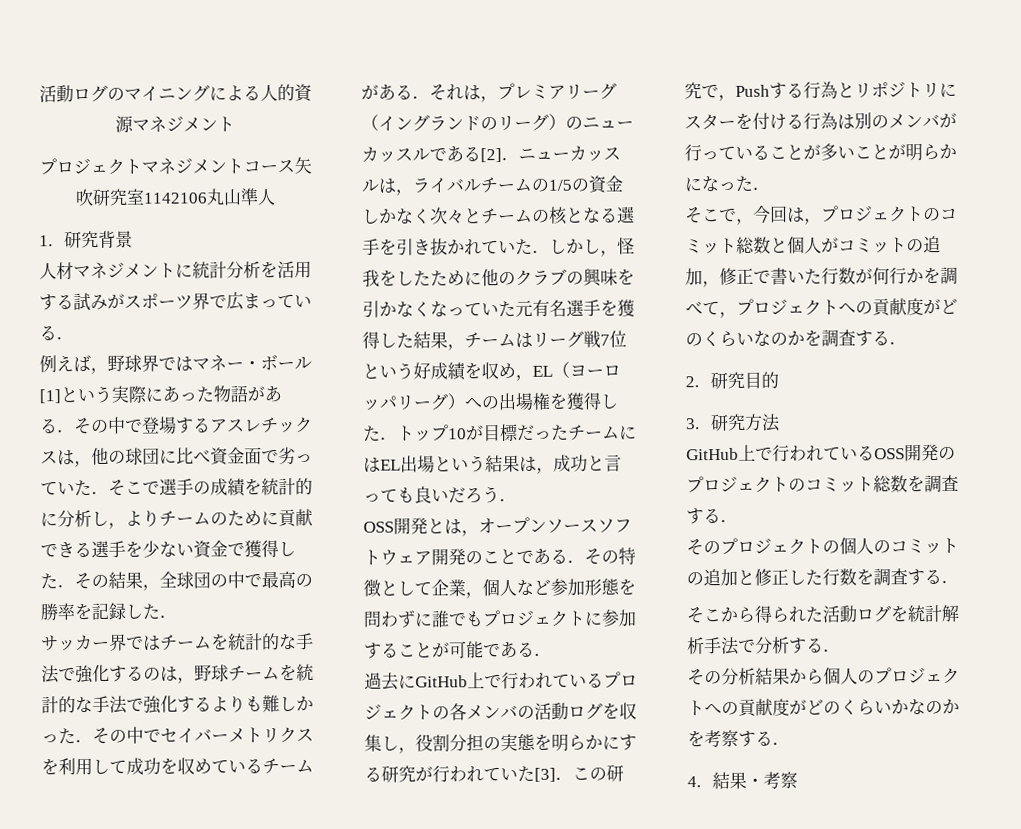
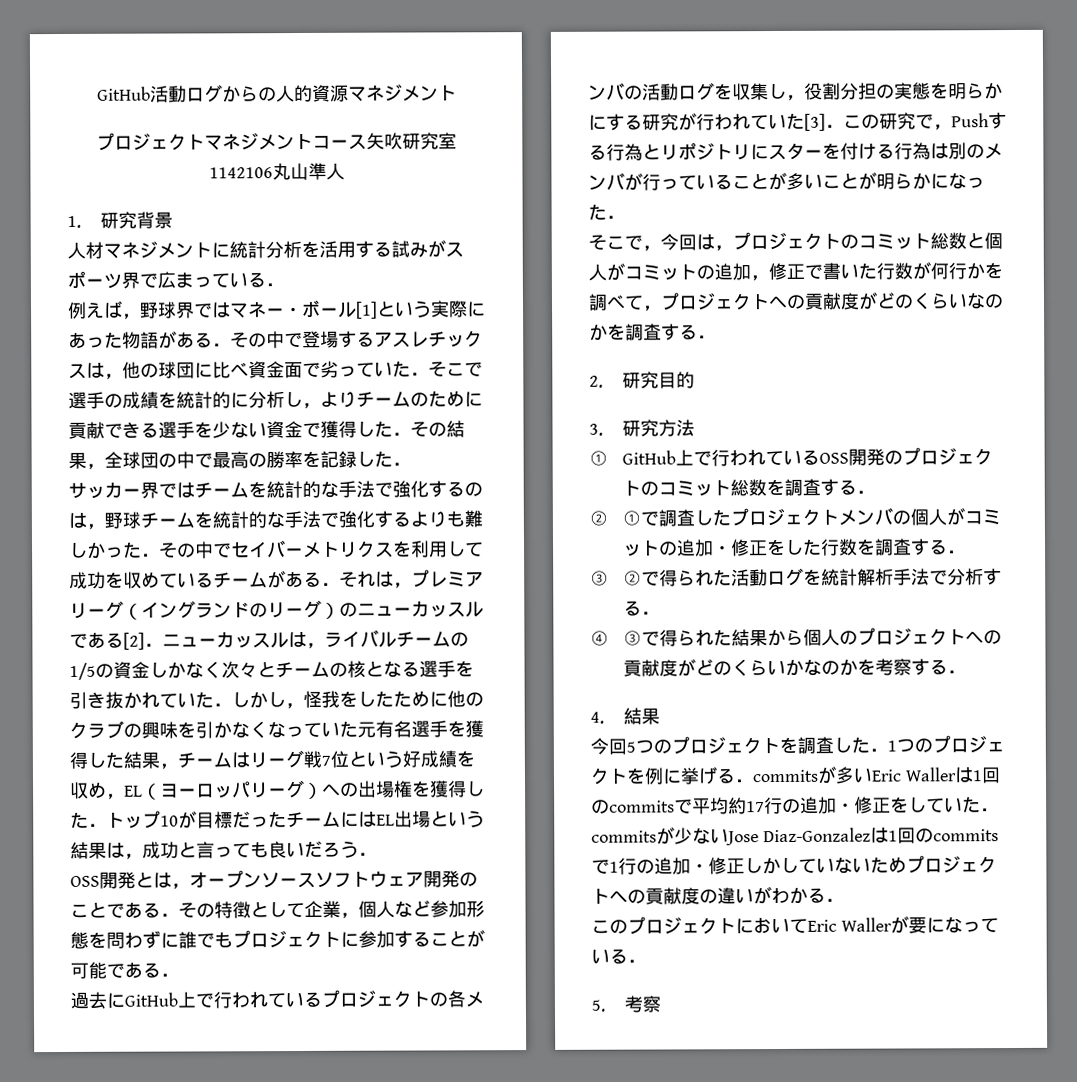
- 活動ログのマイニングによる人的資源マネジメント
+ GitHub活動ログからの人的資源マネジメント
- GitHub上で行われているOSS開発のプロジェクトのコミット総数を調査する．
+ ① GitHub上で行われているOSS開発のプロジェクトのコミット総数を調査する．
- そのプロジェクトの個人のコミットの追加と修正した行数を調査する．
+ ② ①で調査したプロジェクトメンバの個人がコミットの追加・修正をした行数を調査する．
- そこから得られた活動ログを統計解析手法で分析する．
+ ③ ②で得られた活動ログを統計解析手法で分析する．
- その分析結果から個人のプロジェクトへの貢献度がどのくらいかなのかを考察する．
+ ④ ③で得られた結果から個人のプロジェクトへの貢献度がどのくらいかなのかを考察する．
- 4.結果・考察
+ 4.結果
+ 今回5つのプロジェクトを調査した．1つのプロジェクトを例に挙げる．commitsが多いEric Wallerは1回のcommitsで平均約17行の追加・修正をしていた．commitsが少ないJose Diaz-Gonzalezは1回のcommitsで1行の追加・修正しかしていないためプロジェクトへの貢献度の違いがわかる．
+ このプロジェクトにおいてEric Wallerが要になっている．
+ 5.考察

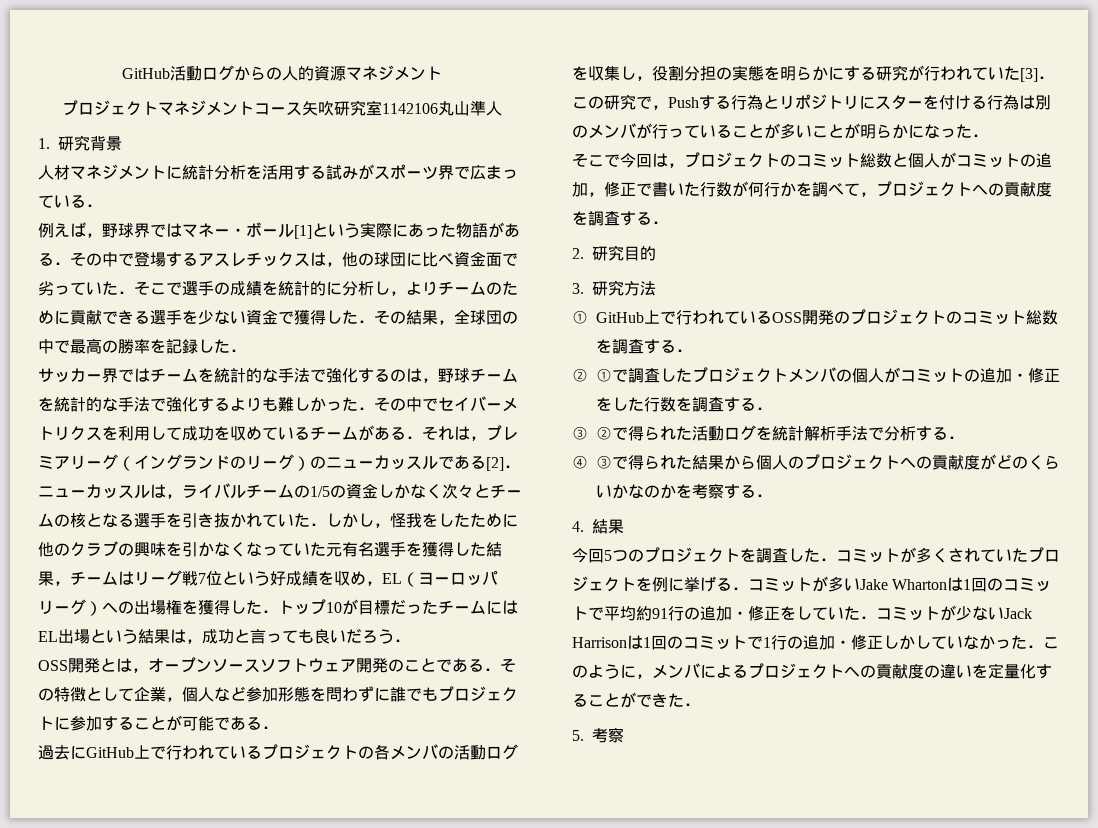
- そこで，今回は，プロジェクトのコミット総数と個人がコミットの追加，修正で書いた行数が何行かを調べて，プロジェクトへの貢献度がどのくらいなのかを調査する．
+ そこで今回は，プロジェクトのコミット総数と個人がコミットの追加，修正で書いた行数が何行かを調べて，プロジェクトへの貢献度を調査する．
- 今回5つのプロジェクトを調査した．1つのプロジェクトを例に挙げる．commitsが多いEric Wallerは1回のcommitsで平均約17行の追加・修正をしていた．commitsが少ないJose Diaz-Gonzalezは1回のcommitsで1行の追加・修正しかしていないためプロジェクトへの貢献度の違いがわかる．
- このプロジェクトにおいてEric Wallerが要になっている．
+ 今回5つのプロジェクトを調査した．コミットが多くされていたプロジェクトを例に挙げる．コミットが多いJake Whartonは1回のコミットで平均約91行の追加・修正をしていた．コミットが少ないJack Harrisonは1回のコミットで1行の追加・修正しかしていなかった．このように，メンバによるプロジェクトへの貢献度の違いを定量化することができた．

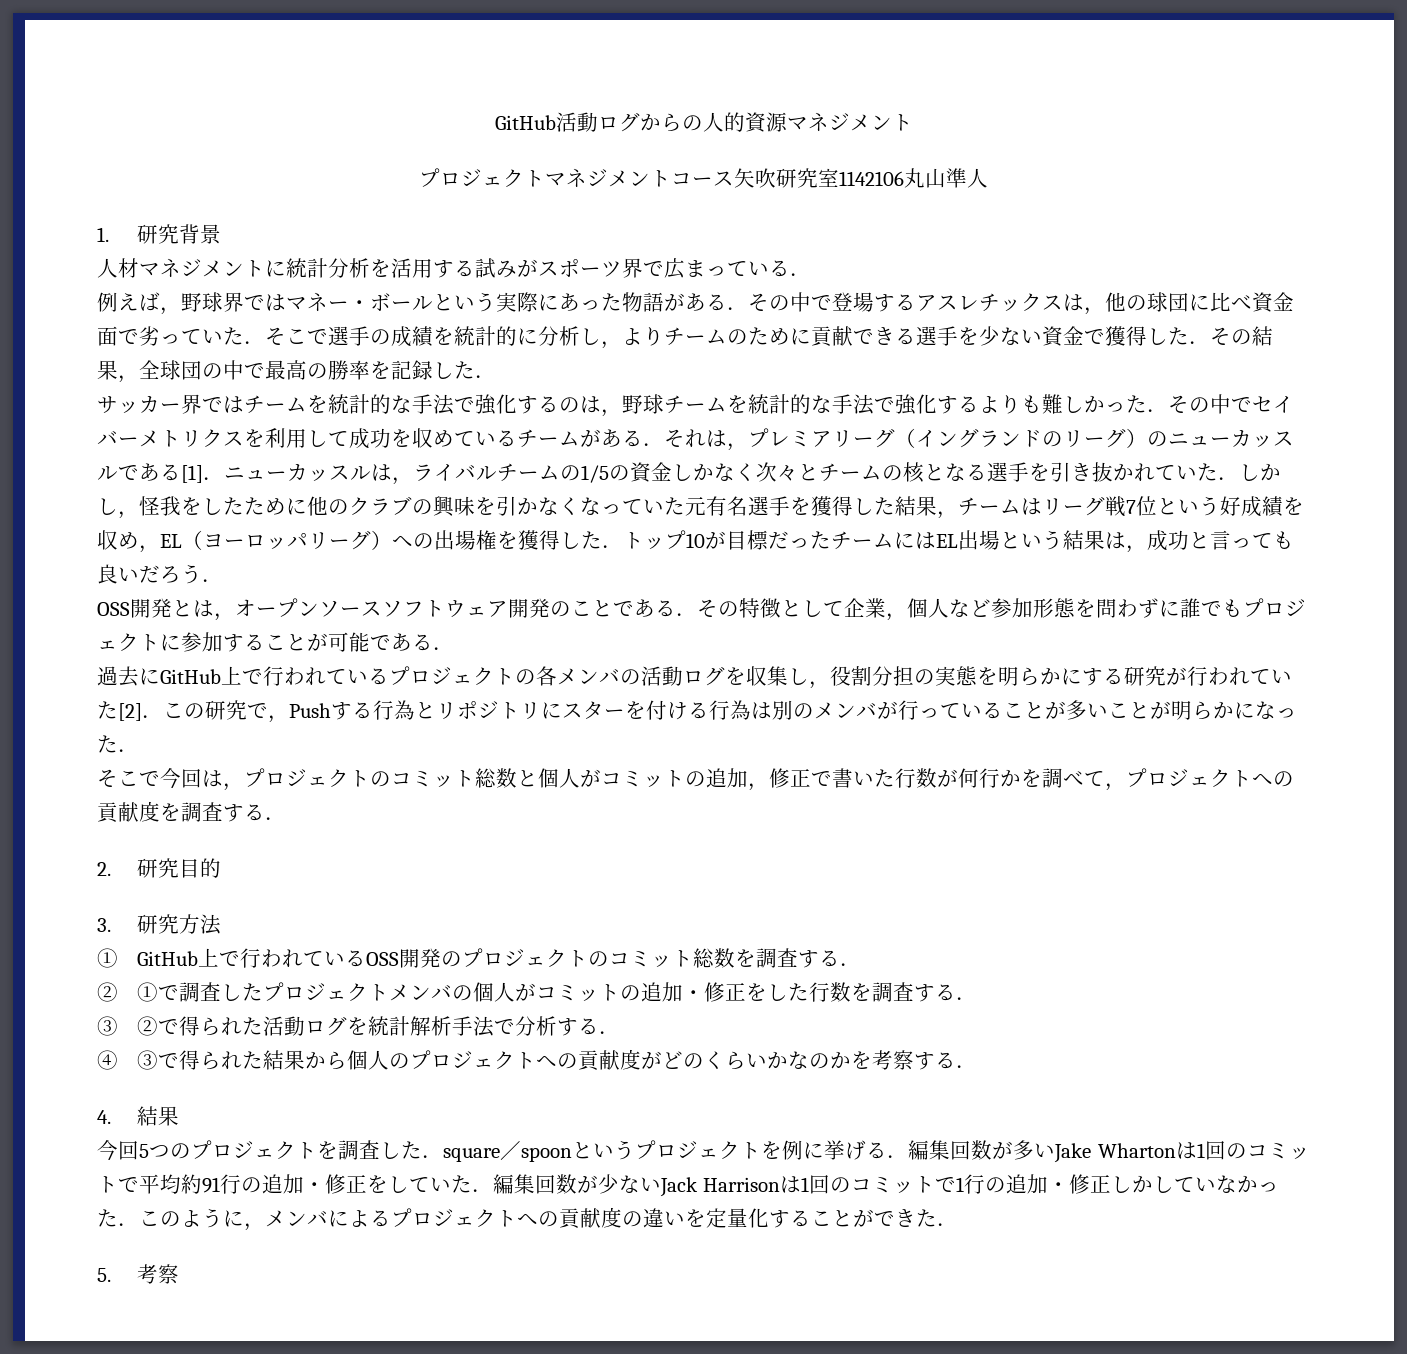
- 例えば，野球界ではマネー・ボール[1]という実際にあった物語がある．その中で登場するアスレチックスは，他の球団に比べ資金面で劣っていた．そこで選手の成績を統計的に分析し，よりチームのために貢献できる選手を少ない資金で獲得した．その結果，全球団の中で最高の勝率を記録した．
+ 例えば，野球界ではマネー・ボールという実際にあった物語がある．その中で登場するアスレチックスは，他の球団に比べ資金面で劣っていた．そこで選手の成績を統計的に分析し，よりチームのために貢献できる選手を少ない資金で獲得した．その結果，全球団の中で最高の勝率を記録した．
- サッカー界ではチームを統計的な手法で強化するのは，野球チームを統計的な手法で強化するよりも難しかった．その中でセイバーメトリクスを利用して成功を収めているチームがある．それは，プレミアリーグ（イングランドのリーグ）のニューカッスルである[2]．ニューカッスルは，ライバルチームの1/5の資金しかなく次々とチームの核となる選手を引き抜かれていた．しかし，怪我をしたために他のクラブの興味を引かなくなっていた元有名選手を獲得した結果，チームはリーグ戦7位という好成績を収め，EL（ヨーロッパリーグ）への出場権を獲得した．トップ10が目標だったチームにはEL出場という結果は，成功と言っても良いだろう．
+ サッカー界ではチームを統計的な手法で強化するのは，野球チームを統計的な手法で強化するよりも難しかった．その中でセイバーメトリクスを利用して成功を収めているチームがある．それは，プレミアリーグ（イングランドのリーグ）のニューカッスルである[1]．ニューカッスルは，ライバルチームの1/5の資金しかなく次々とチームの核となる選手を引き抜かれていた．しかし，怪我をしたために他のクラブの興味を引かなくなっていた元有名選手を獲得した結果，チームはリーグ戦7位という好成績を収め，EL（ヨーロッパリーグ）への出場権を獲得した．トップ10が目標だったチームにはEL出場という結果は，成功と言っても良いだろう．
- 過去にGitHub上で行われているプロジェクトの各メンバの活動ログを収集し，役割分担の実態を明らかにする研究が行われていた[3]．この研究で，Pushする行為とリポジトリにスターを付ける行為は別のメンバが行っていることが多いことが明らかになった．
+ 過去にGitHub上で行われているプロジェクトの各メンバの活動ログを収集し，役割分担の実態を明らかにする研究が行われていた[2]．この研究で，Pushする行為とリポジトリにスターを付ける行為は別のメンバが行っていることが多いことが明らかになった．
- 今回5つのプロジェクトを調査した．コミットが多くされていたプロジェクトを例に挙げる．コミットが多いJake Whartonは1回のコミットで平均約91行の追加・修正をしていた．コミットが少ないJack Harrisonは1回のコミットで1行の追加・修正しかしていなかった．このように，メンバによるプロジェクトへの貢献度の違いを定量化することができた．
+ 今回5つのプロジェクトを調査した．square／spoonというプロジェクトを例に挙げる．編集回数が多いJake Whartonは1回のコミットで平均約91行の追加・修正をしていた．編集回数が少ないJack Harrisonは1回のコミットで1行の追加・修正しかしていなかった．このように，メンバによるプロジェクトへの貢献度の違いを定量化することができた．

